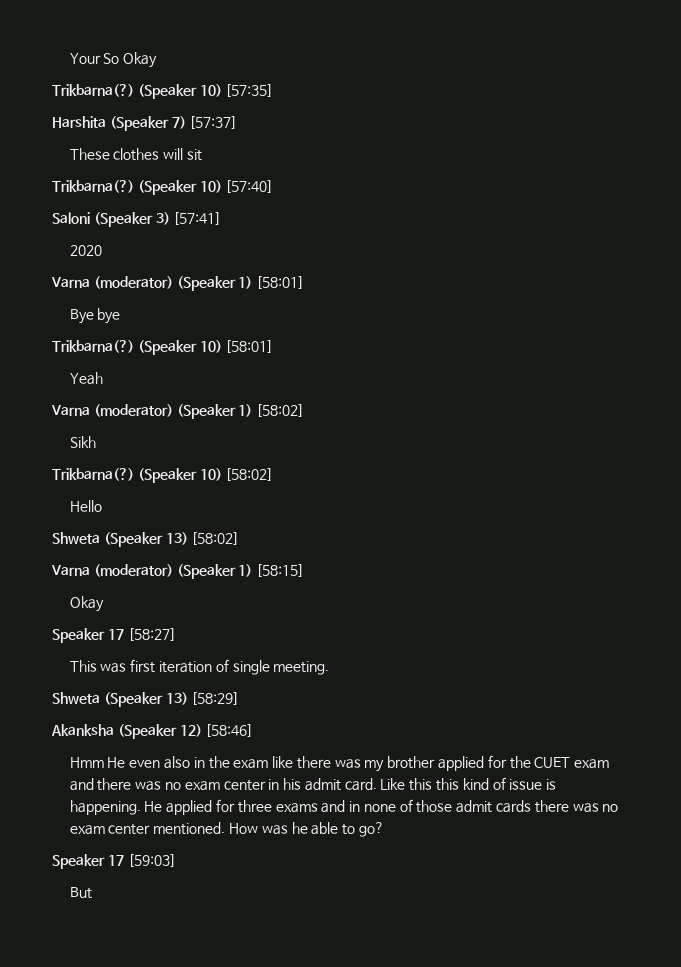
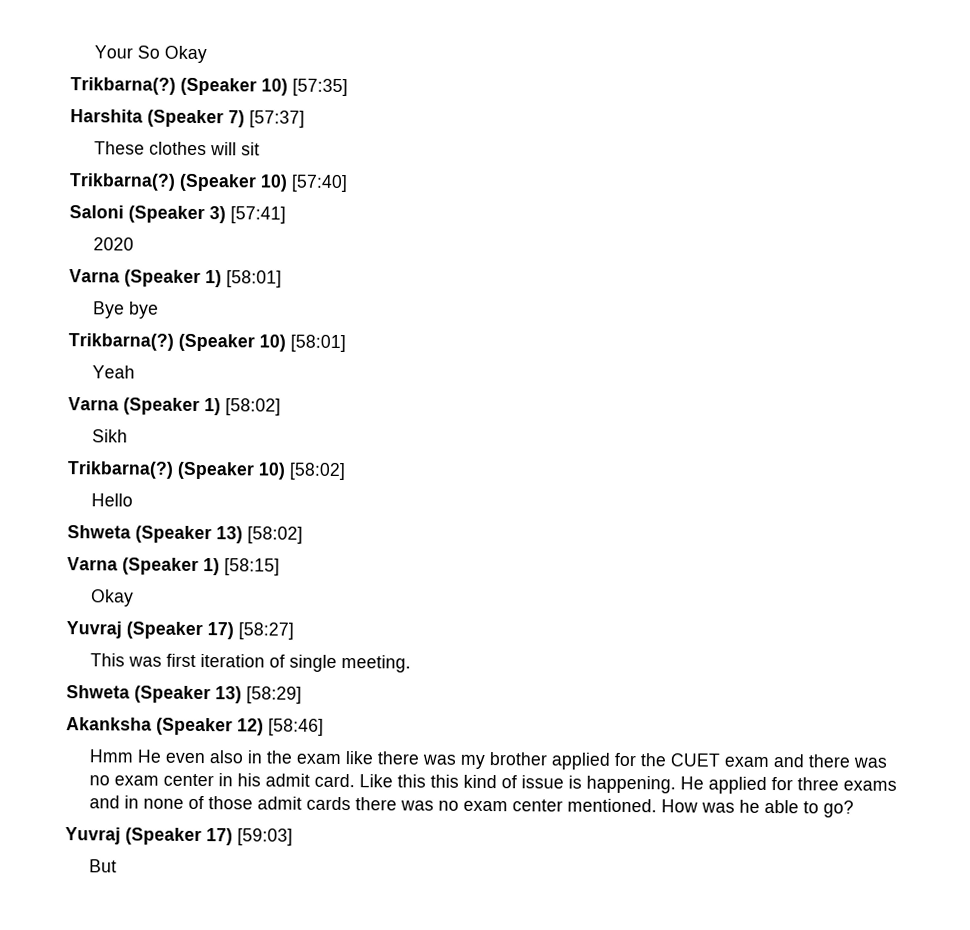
- Varna (moderator) (Speaker 1) [58:01]
+ Varna (Speaker 1) [58:01]
- Varna (moderator) (Speaker 1) [58:02]
+ Varna (Speaker 1) [58:02]
- Varna (moderator) (Speaker 1) [58:15]
+ Varna (Speaker 1) [58:15]
- Speaker 17 [58:27]
+ Yuvraj (Speaker 17) [58:27]
- Speaker 17 [59:03]
+ Yuvraj (Speaker 17) [59:03]

